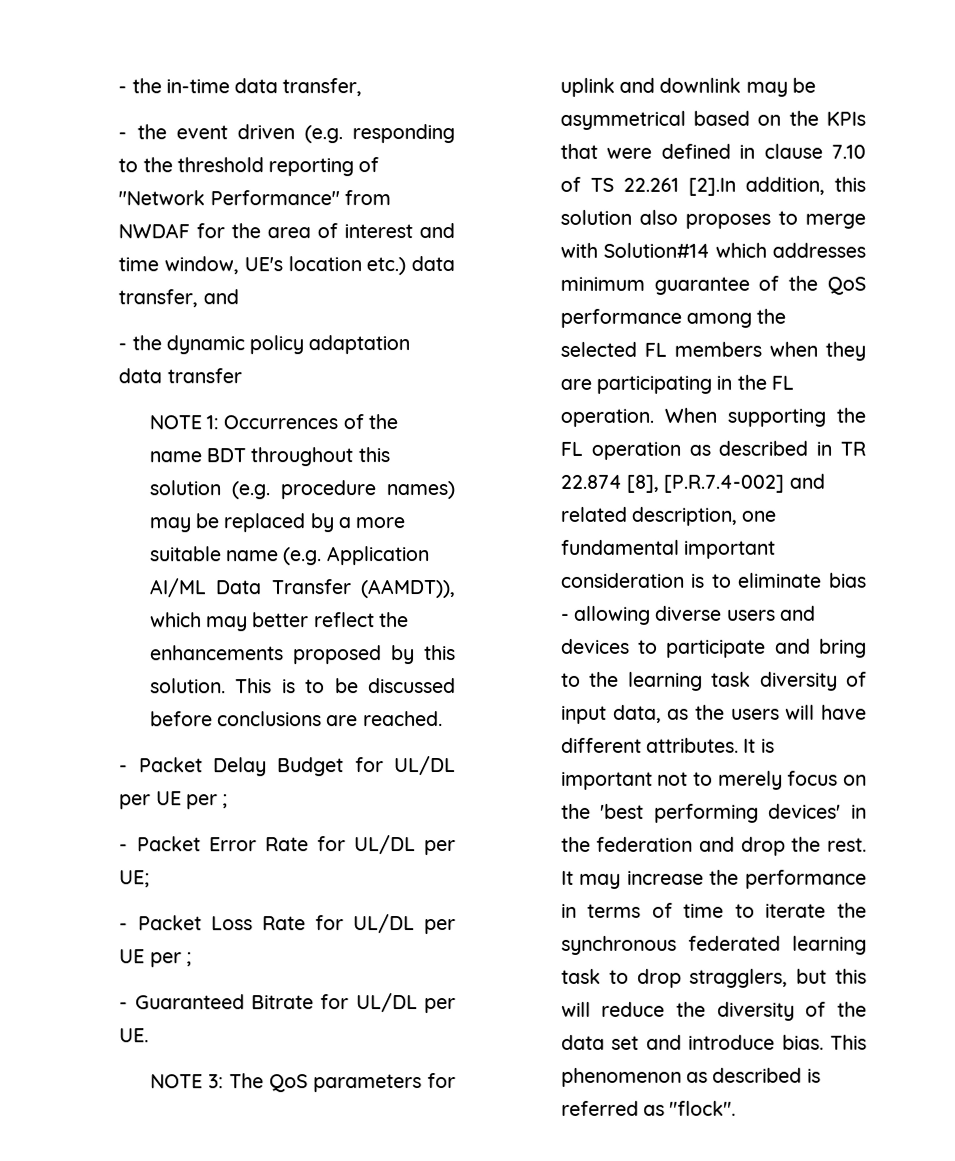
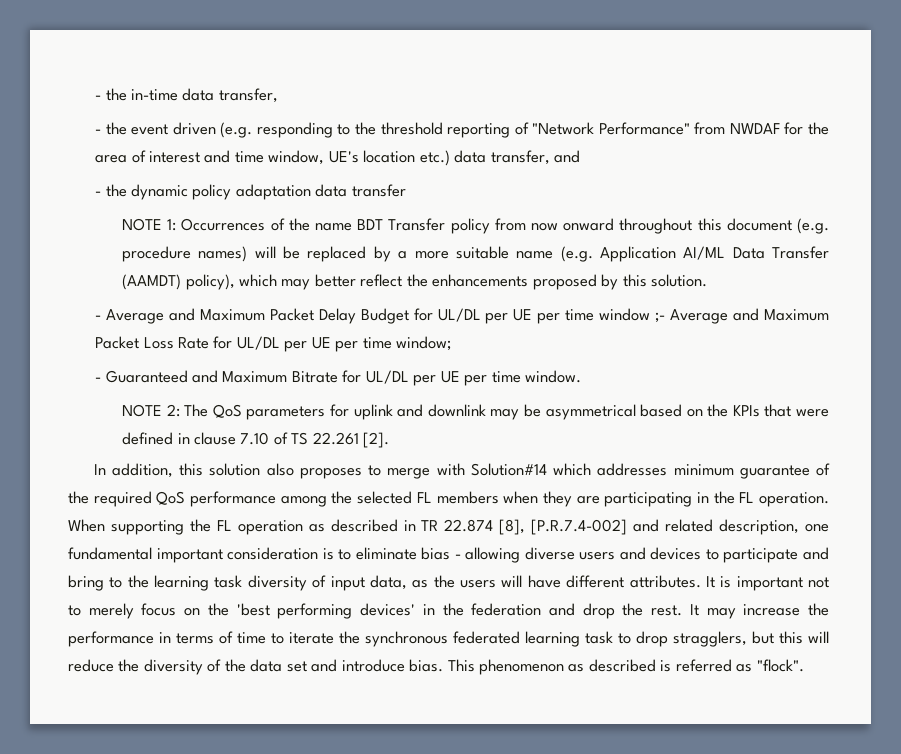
- NOTE 1: Occurrences of the name BDT throughout this solution (e.g. procedure names) may be replaced by a more suitable name (e.g. Application AI/ML Data Transfer (AAMDT)), which may better reflect the enhancements proposed by this solution. This is to be discussed before conclusions are reached.
- - Packet Delay Budget for UL/DL per UE per ;
- - Packet Error Rate for UL/DL per UE;
- - Packet Loss Rate for UL/DL per UE per ;
+ NOTE 1: Occurrences of the name BDT Transfer policy from now onward throughout this document (e.g. procedure names) will be replaced by a more suitable name (e.g. Application AI/ML Data Transfer (AAMDT) policy), which may better reflect the enhancements proposed by this solution.
+ - Average and Maximum Packet Delay Budget for UL/DL per UE per time window ;- Average and Maximum Packet Loss Rate for UL/DL per UE per time window;
- - Guaranteed Bitrate for UL/DL per UE.
- NOTE 3: The QoS parameters for uplink and downlink may be asymmetrical based on the KPIs that were defined in clause 7.10 of TS 22.261 [2].In addition, this solution also proposes to merge with Solution#14 which addresses minimum guarantee of the QoS performance among the selected FL members when they are participating in the FL operation.
+ - Guaranteed and Maximum Bitrate for UL/DL per UE per time window.
+ NOTE 2: The QoS parameters for uplink and downlink may be asymmetrical based on the KPIs that were defined in clause 7.10 of TS 22.261 [2].
+ In addition, this solution also proposes to merge with Solution#14 which addresses minimum guarantee of the required QoS performance among the selected FL members when they are participating in the FL operation.

